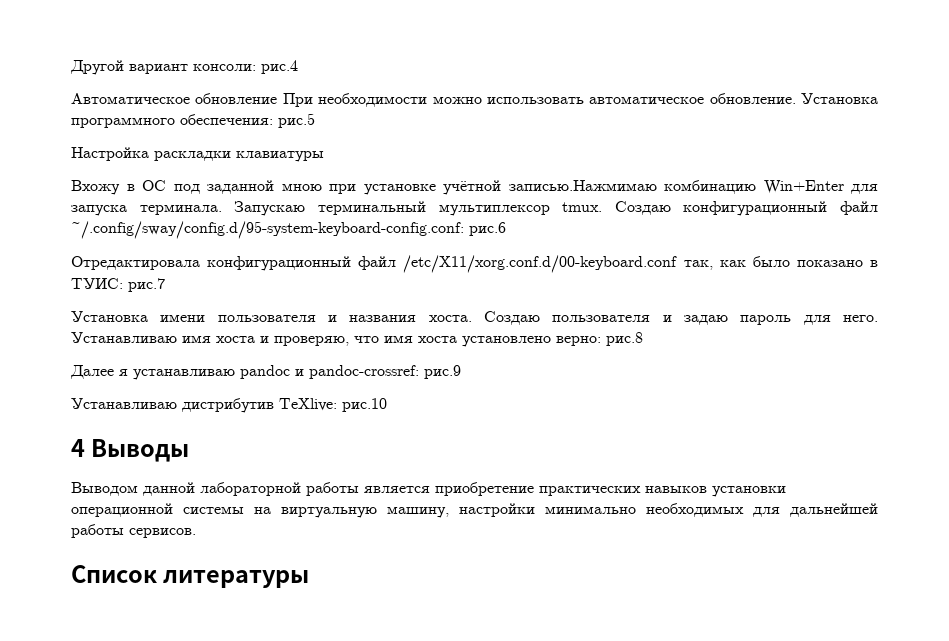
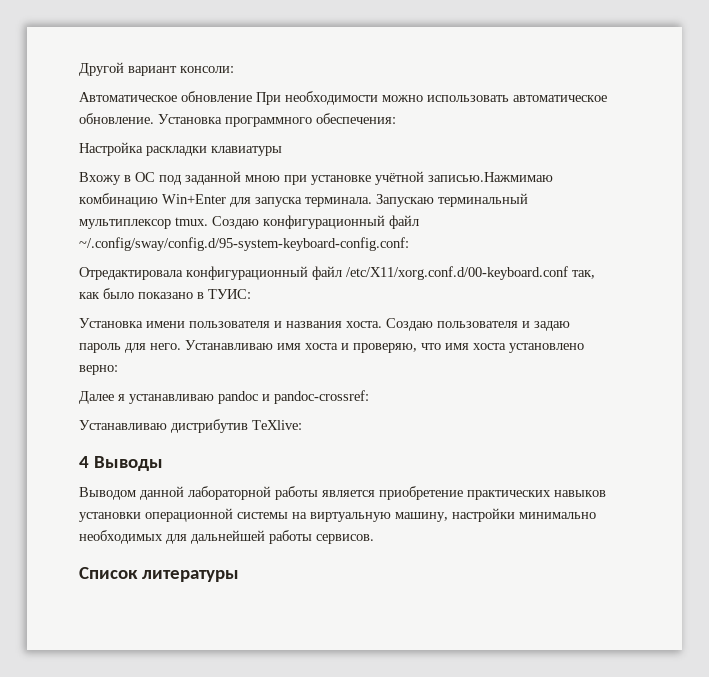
- Другой вариант консоли: рис.4
+ Другой вариант консоли:
- Установка программного обеспечения: рис.5
+ Установка программного обеспечения:
- Создаю конфигурационный файл ~/.config/sway/config.d/95-system-keyboard-config.conf: рис.6
+ Создаю конфигурационный файл ~/.config/sway/config.d/95-system-keyboard-config.conf:
- Отредактировала конфигурационный файл /etc/X11/xorg.conf.d/00-keyboard.conf так, как было показано в ТУИС: рис.7
+ Отредактировала конфигурационный файл /etc/X11/xorg.conf.d/00-keyboard.conf так, как было показано в ТУИС:
- Устанавливаю имя хоста и проверяю, что имя хоста установлено верно: рис.8
+ Устанавливаю имя хоста и проверяю, что имя хоста установлено верно:
- Далее я устанавливаю pandoc и pandoc-crossref: рис.9
+ Далее я устанавливаю pandoc и pandoc-crossref:
- Устанавливаю дистрибутив TeXlive: рис.10
+ Устанавливаю дистрибутив TeXlive:

